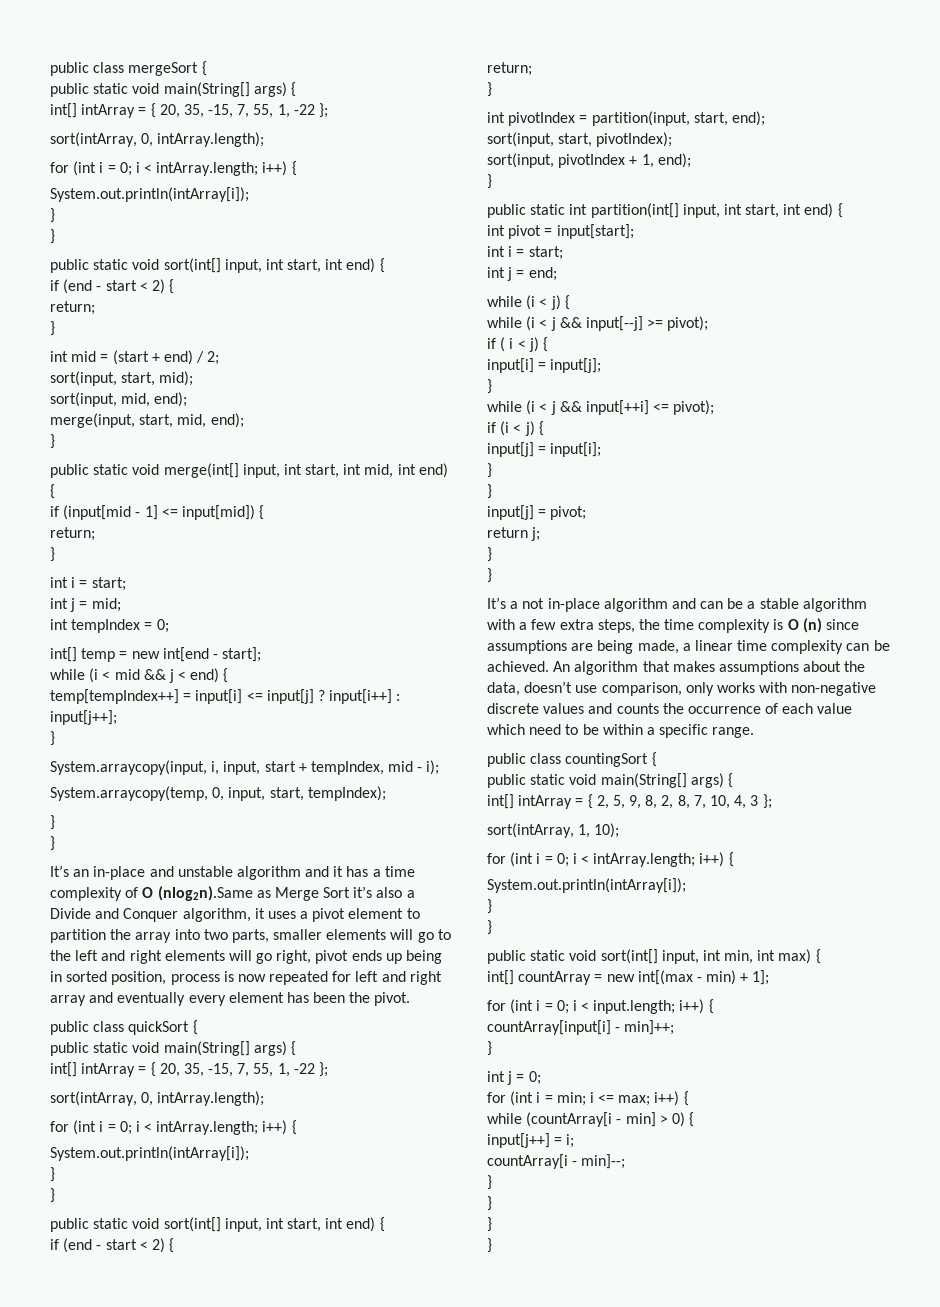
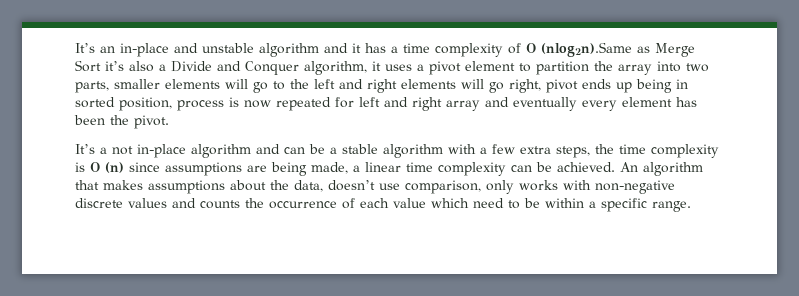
- public class mergeSort {
- public static void main(String[] args) {
- int[] intArray = { 20, 35, -15, 7, 55, 1, -22 };
- sort(intArray, 0, intArray.length);
- for (int i = 0; i < intArray.length; i++) {
- System.out.println(intArray[i]);
- }
- }
- public static void sort(int[] input, int start, int end) {
- if (end - start < 2) {
- return;
- }
- int mid = (start + end) / 2;
- sort(input, start, mid);
- sort(input, mid, end);
- merge(input, start, mid, end);
- }
- public static void merge(int[] input, int start, int mid, int end) {
- if (input[mid - 1] <= input[mid]) {
- return;
- }
- int i = start;
- int j = mid;
- int tempIndex = 0;
- int[] temp = new int[end - start];
- while (i < mid && j < end) {
- temp[tempIndex++] = input[i] <= input[j] ? input[i++] : input[j++];
- }
- System.arraycopy(input, i, input, start + tempIndex, mid - i);
- System.arraycopy(temp, 0, input, start, tempIndex);
- }
- }
- public class quickSort {
- public static void main(String[] args) {
- int[] intArray = { 20, 35, -15, 7, 55, 1, -22 };
- sort(intArray, 0, intArray.length);
- for (int i = 0; i < intArray.length; i++) {
- System.out.println(intArray[i]);
- }
- }
- public static void sort(int[] input, int start, int end) {
- if (end - start < 2) {
- return;
- }
- int pivotIndex = partition(input, start, end);
- sort(input, start, pivotIndex);
- sort(input, pivotIndex + 1, end);
- }
- public static int partition(int[] input, int start, int end) {
- int pivot = input[start];
- int i = start;
- int j = end;
- while (i < j) {
- while (i < j && input[--j] >= pivot);
- if ( i < j) {
- input[i] = input[j];
- }
- while (i < j && input[++i] <= pivot);
- if (i < j) {
- input[j] = input[i];
- }
- }
- input[j] = pivot;
- return j;
- }
- }
- public class countingSort {
- public static void main(String[] args) {
- int[] intArray = { 2, 5, 9, 8, 2, 8, 7, 10, 4, 3 };
- sort(intArray, 1, 10);
- for (int i = 0; i < intArray.length; i++) {
- System.out.println(intArray[i]);
- }
- }
- public static void sort(int[] input, int min, int max) {
- int[] countArray = new int[(max - min) + 1];
- for (int i = 0; i < input.length; i++) {
- countArray[input[i] - min]++;
- }
- int j = 0;
- for (int i = min; i <= max; i++) {
- while (countArray[i - min] > 0) {
- input[j++] = i;
- countArray[i - min]--;
- }
- }
- }
- }

